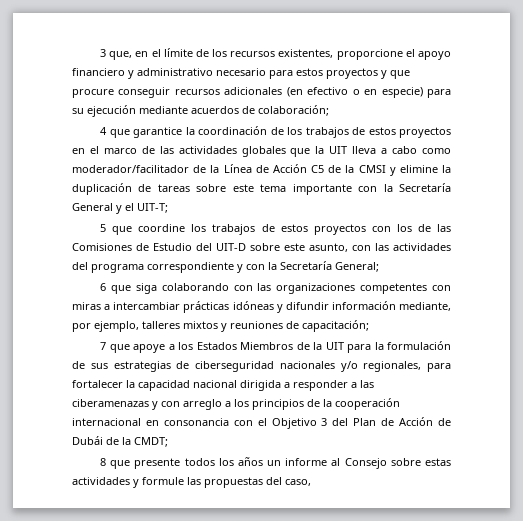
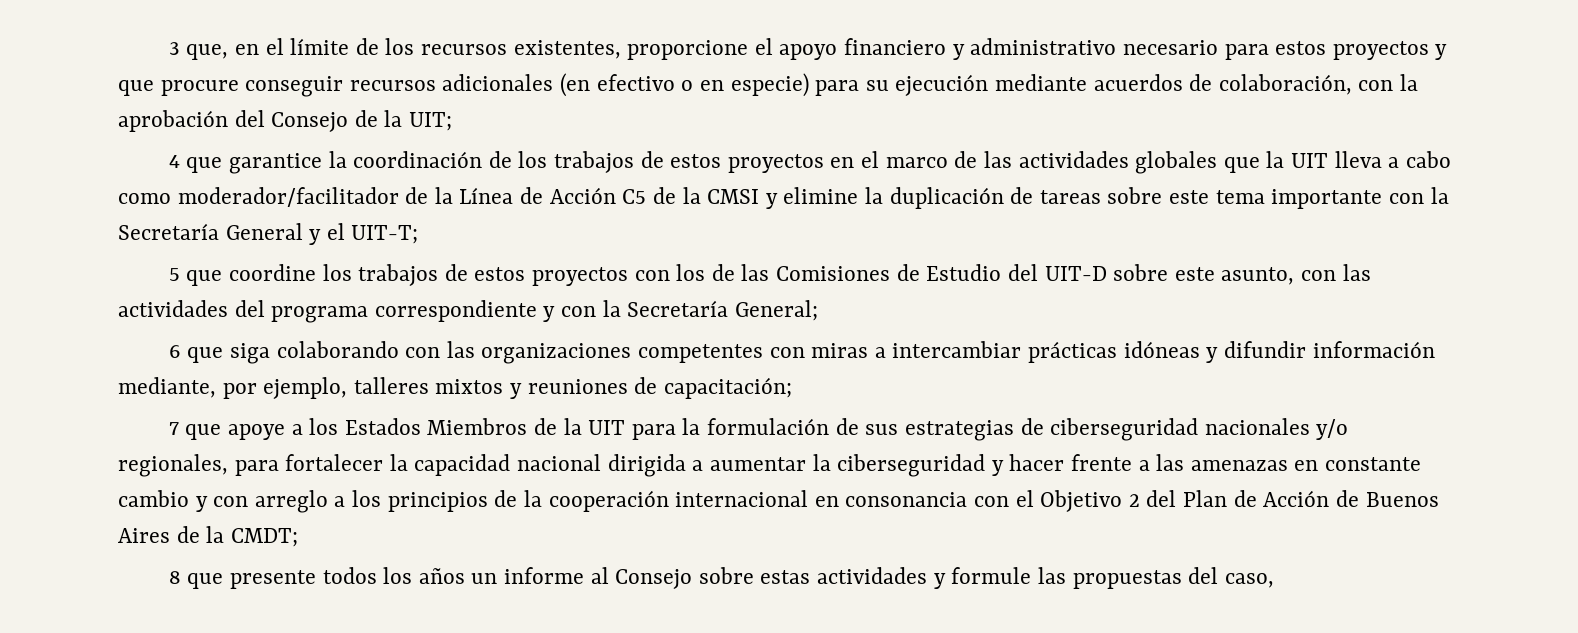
- 3 que, en el límite de los recursos existentes, proporcione el apoyo financiero y administrativo necesario para estos proyectos y que procure conseguir recursos adicionales (en efectivo o en especie) para su ejecución mediante acuerdos de colaboración;
+ 3 que, en el límite de los recursos existentes, proporcione el apoyo financiero y administrativo necesario para estos proyectos y que procure conseguir recursos adicionales (en efectivo o en especie) para su ejecución mediante acuerdos de colaboración, con la aprobación del Consejo de la UIT;
- 7 que apoye a los Estados Miembros de la UIT para la formulación de sus estrategias de ciberseguridad nacionales y/o regionales, para fortalecer la capacidad nacional dirigida a responder a las ciberamenazas y con arreglo a los principios de la cooperación internacional en consonancia con el Objetivo 3 del Plan de Acción de Dubái de la CMDT;
+ 7 que apoye a los Estados Miembros de la UIT para la formulación de sus estrategias de ciberseguridad nacionales y/o regionales, para fortalecer la capacidad nacional dirigida a aumentar la ciberseguridad y hacer frente a las amenazas en constante cambio y con arreglo a los principios de la cooperación internacional en consonancia con el Objetivo 2 del Plan de Acción de Buenos Aires de la CMDT;

